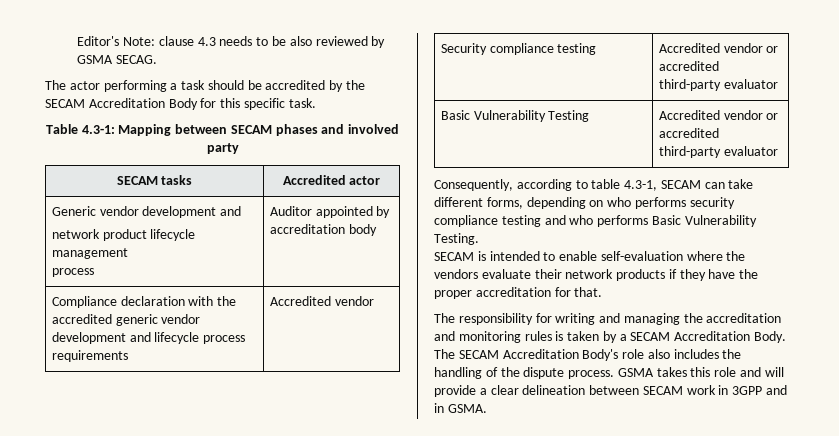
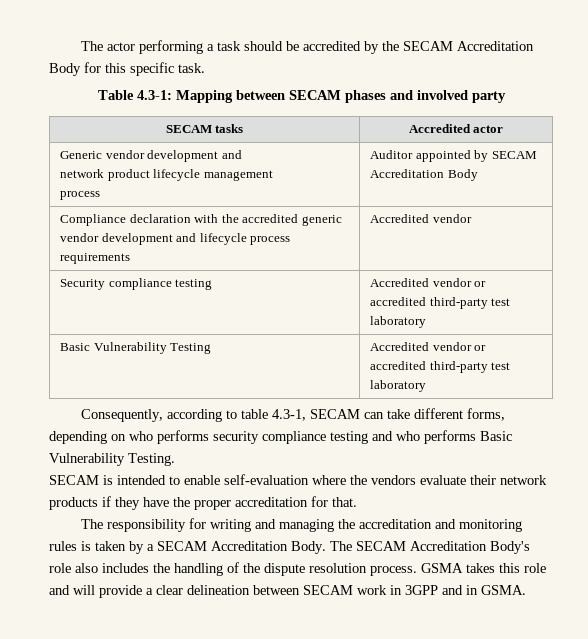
- Editor's Note: clause 4.3 needs to be also reviewed by GSMA SECAG.
  Generic vendor development and
  network product lifecycle management
- process | Auditor appointed by accreditation body
+ process | Auditor appointed by SECAM Accreditation Body
- Security compliance testing | Accredited vendor or accredited third-party evaluator
+ Security compliance testing | Accredited vendor or accredited third-party test laboratory
- Basic Vulnerability Testing | Accredited vendor or accredited third-party evaluator
+ Basic Vulnerability Testing | Accredited vendor or accredited third-party test laboratory
- The SECAM Accreditation Body's role also includes the handling of the dispute process.
+ The SECAM Accreditation Body's role also includes the handling of the dispute resolution process.

